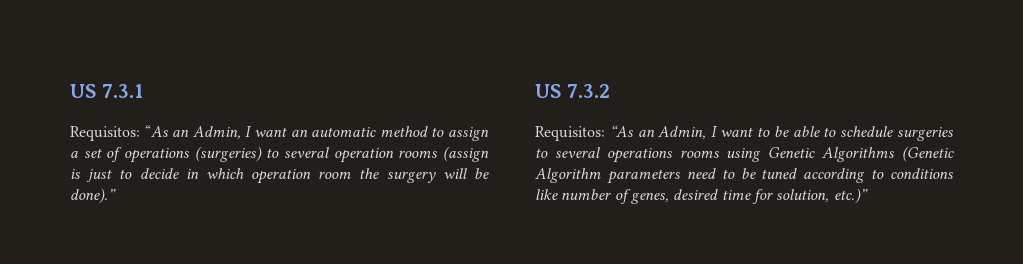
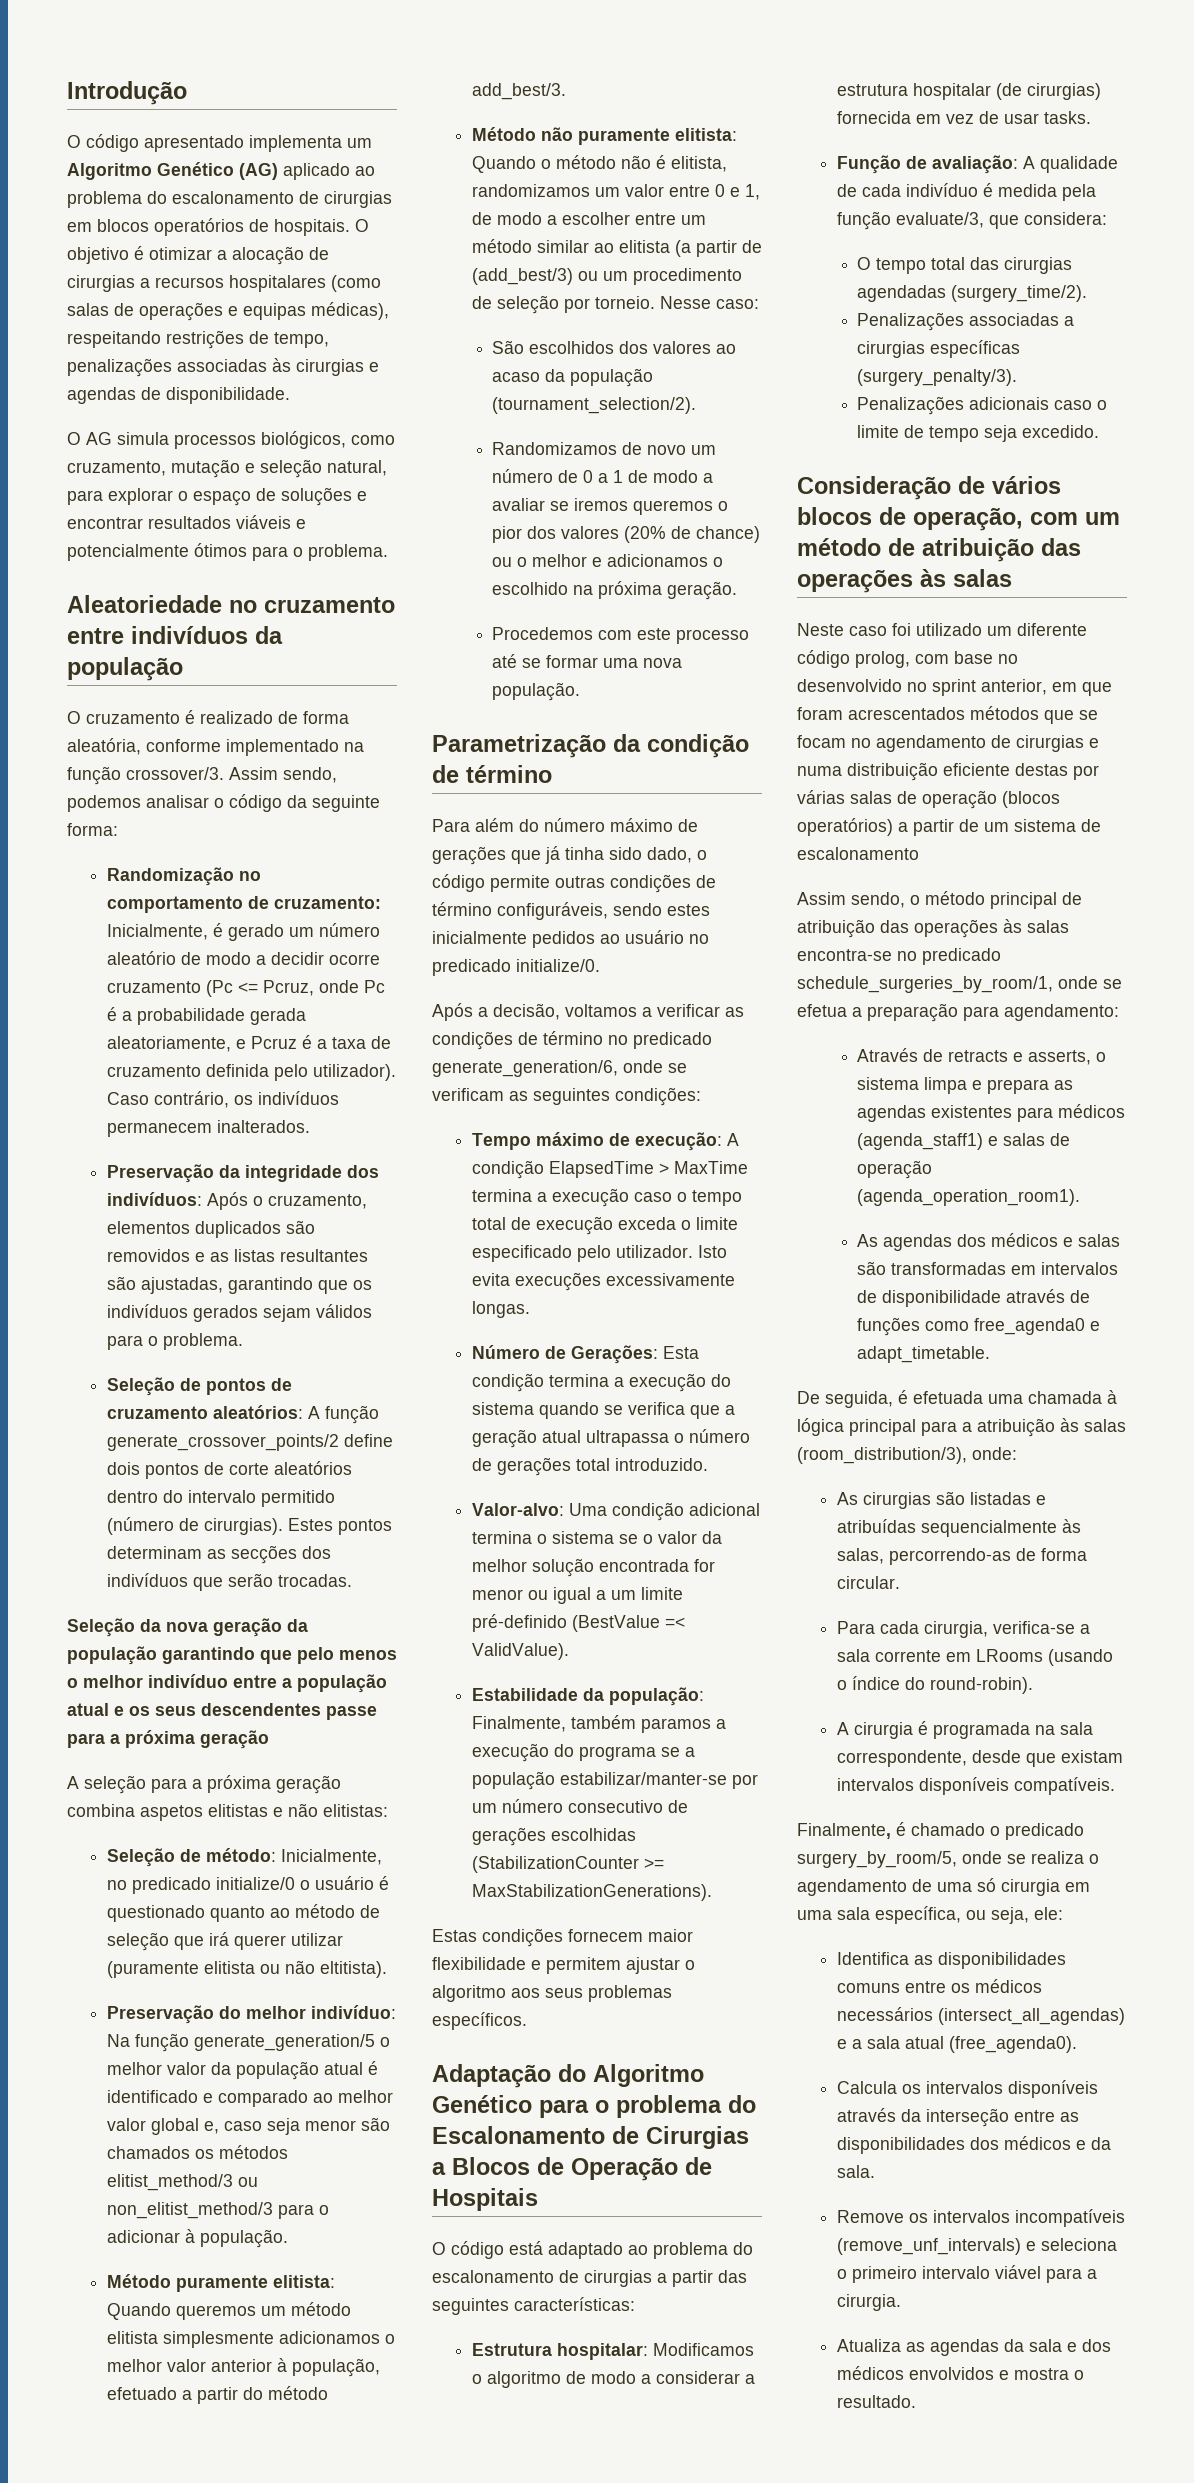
- US 7.3.1
- Requisitos: “As an Admin, I want an automatic method to assign a set of operations (surgeries) to several operation rooms (assign is just to decide in which operation room the surgery will be done).”
- US 7.3.2
- Requisitos: “As an Admin, I want to be able to schedule surgeries to several operations rooms using Genetic Algorithms (Genetic Algorithm parameters need to be tuned according to conditions like number of genes, desired time for solution, etc.)”
+ Introdução
+ O código apresentado implementa um Algoritmo Genético (AG) aplicado ao problema do escalonamento de cirurgias em blocos operatórios de hospitais. O objetivo é otimizar a alocação de cirurgias a recursos hospitalares (como salas de operações e equipas médicas), respeitando restrições de tempo, penalizações associadas às cirurgias e agendas de disponibilidade.
+ O AG simula processos biológicos, como cruzamento, mutação e seleção natural, para explorar o espaço de soluções e encontrar resultados viáveis e potencialmente ótimos para o problema.
+ Aleatoriedade no cruzamento entre indivíduos da população
+ O cruzamento é realizado de forma aleatória, conforme implementado na função crossover/3. Assim sendo, podemos analisar o código da seguinte forma:
+ Randomização no comportamento de cruzamento: Inicialmente, é gerado um número aleatório de modo a decidir ocorre cruzamento (Pc <= Pcruz, onde Pc é a probabilidade gerada aleatoriamente, e Pcruz é a taxa de cruzamento definida pelo utilizador). Caso contrário, os indivíduos permanecem inalterados.
+ Preservação da integridade dos indivíduos: Após o cruzamento, elementos duplicados são removidos e as listas resultantes são ajustadas, garantindo que os indivíduos gerados sejam válidos para o problema.
+ Seleção de pontos de cruzamento aleatórios: A função generate_crossover_points/2 define dois pontos de corte aleatórios dentro do intervalo permitido (número de cirurgias). Estes pontos determinam as secções dos indivíduos que serão trocadas.
+ Seleção da nova geração da população garantindo que pelo menos o melhor indivíduo entre a população atual e os seus descendentes passe para a próxima geração
+ A seleção para a próxima geração combina aspetos elitistas e não elitistas:
+ Seleção de método: Inicialmente, no predicado initialize/0 o usuário é questionado quanto ao método de seleção que irá querer utilizar (puramente elitista ou não eltitista).
+ Preservação do melhor indivíduo: Na função generate_generation/5 o melhor valor da população atual é identificado e comparado ao melhor valor global e, caso seja menor são chamados os métodos elitist_method/3 ou non_elitist_method/3 para o adicionar à população.
+ Método puramente elitista: Quando queremos um método elitista simplesmente adicionamos o melhor valor anterior à população, efetuado a partir do método add_best/3.
+ Método não puramente elitista: Quando o método não é elitista, randomizamos um valor entre 0 e 1, de modo a escolher entre um método similar ao elitista (a partir de (add_best/3) ou um procedimento de seleção por torneio. Nesse caso:
+ São escolhidos dos valores ao acaso da população (tournament_selection/2).
+ Randomizamos de novo um número de 0 a 1 de modo a avaliar se iremos queremos o pior dos valores (20% de chance) ou o melhor e adicionamos o escolhido na próxima geração.
+ Procedemos com este processo até se formar uma nova população.
+ Parametrização da condição de término
+ Para além do número máximo de gerações que já tinha sido dado, o código permite outras condições de término configuráveis, sendo estes inicialmente pedidos ao usuário no predicado initialize/0.
+ Após a decisão, voltamos a verificar as condições de término no predicado generate_generation/6, onde se verificam as seguintes condições:
+ Tempo máximo de execução: A condição ElapsedTime > MaxTime termina a execução caso o tempo total de execução exceda o limite especificado pelo utilizador. Isto evita execuções excessivamente longas.
+ Número de Gerações: Esta condição termina a execução do sistema quando se verifica que a geração atual ultrapassa o número de gerações total introduzido.
+ Valor-alvo: Uma condição adicional termina o sistema se o valor da melhor solução encontrada for menor ou igual a um limite pré-definido (BestValue =< ValidValue).
+ Estabilidade da população: Finalmente, também paramos a execução do programa se a população estabilizar/manter-se por um número consecutivo de gerações escolhidas (StabilizationCounter >= MaxStabilizationGenerations).
+ Estas condições fornecem maior flexibilidade e permitem ajustar o algoritmo aos seus problemas específicos.
+ Adaptação do Algoritmo Genético para o problema do Escalonamento de Cirurgias a Blocos de Operação de Hospitais
+ O código está adaptado ao problema do escalonamento de cirurgias a partir das seguintes características:
+ Estrutura hospitalar: Modificamos o algoritmo de modo a considerar a estrutura hospitalar (de cirurgias) fornecida em vez de usar tasks.
+ Função de avaliação: A qualidade de cada indivíduo é medida pela função evaluate/3, que considera:
+ O tempo total das cirurgias agendadas (surgery_time/2).
+ Penalizações associadas a cirurgias específicas (surgery_penalty/3).
+ Penalizações adicionais caso o limite de tempo seja excedido.
+ Consideração de vários blocos de operação, com um método de atribuição das operações às salas
+ Neste caso foi utilizado um diferente código prolog, com base no desenvolvido no sprint anterior, em que foram acrescentados métodos que se focam no agendamento de cirurgias e numa distribuição eficiente destas por várias salas de operação (blocos operatórios) a partir de um sistema de escalonamento
+ Assim sendo, o método principal de atribuição das operações às salas encontra-se no predicado schedule_surgeries_by_room/1, onde se efetua a preparação para agendamento:
+ Através de retracts e asserts, o sistema limpa e prepara as agendas existentes para médicos (agenda_staff1) e salas de operação (agenda_operation_room1).
+ As agendas dos médicos e salas são transformadas em intervalos de disponibilidade através de funções como free_agenda0 e adapt_timetable.
+ De seguida, é efetuada uma chamada à lógica principal para a atribuição às salas (room_distribution/3), onde:
+ As cirurgias são listadas e atribuídas sequencialmente às salas, percorrendo-as de forma circular.
+ Para cada cirurgia, verifica-se a sala corrente em LRooms (usando o índice do round-robin).
+ A cirurgia é programada na sala correspondente, desde que existam intervalos disponíveis compatíveis.
+ Finalmente, é chamado o predicado surgery_by_room/5, onde se realiza o agendamento de uma só cirurgia em uma sala específica, ou seja, ele:
+ Identifica as disponibilidades comuns entre os médicos necessários (intersect_all_agendas) e a sala atual (free_agenda0).
+ Calcula os intervalos disponíveis através da interseção entre as disponibilidades dos médicos e da sala.
+ Remove os intervalos incompatíveis (remove_unf_intervals) e seleciona o primeiro intervalo viável para a cirurgia.
+ Atualiza as agendas da sala e dos médicos envolvidos e mostra o resultado.

